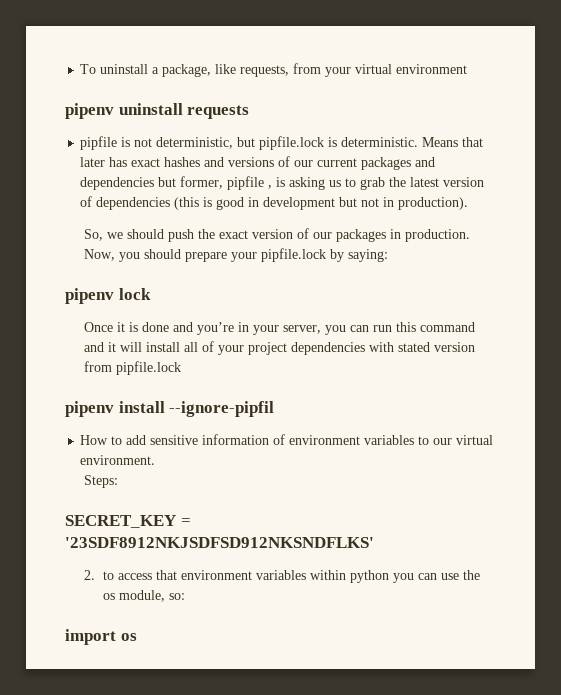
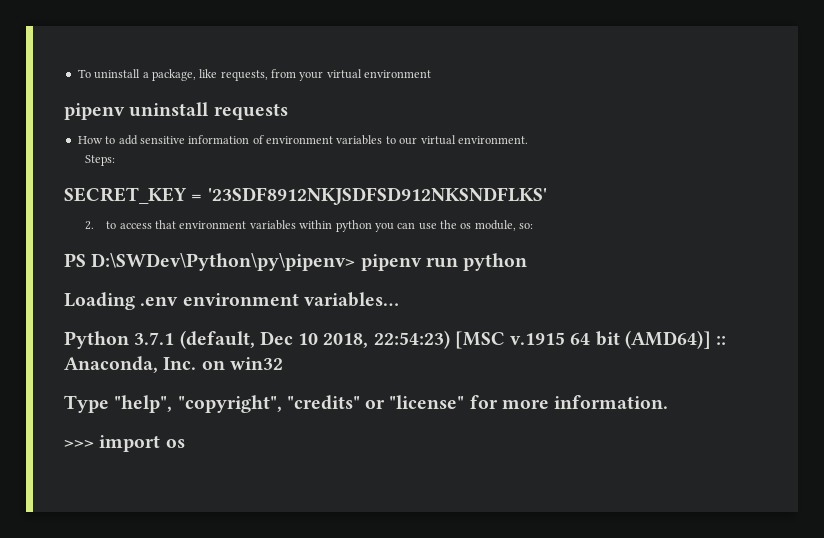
- pipfile is not deterministic, but pipfile.lock is deterministic. Means that later has exact hashes and versions of our current packages and dependencies but former, pipfile , is asking us to grab the latest version of dependencies (this is good in development but not in production).
- So, we should push the exact version of our packages in production. Now, you should prepare your pipfile.lock by saying:
- pipenv lock
- Once it is done and you’re in your server, you can run this command and it will install all of your project dependencies with stated version from pipfile.lock
- pipenv install --ignore-pipfil
- import os
+ PS D:\SWDev\Python\py\pipenv> pipenv run python
+ Loading .env environment variables…
+ Python 3.7.1 (default, Dec 10 2018, 22:54:23) [MSC v.1915 64 bit (AMD64)] :: Anaconda, Inc. on win32
+ Type "help", "copyright", "credits" or "license" for more information.
+ >>> import os

